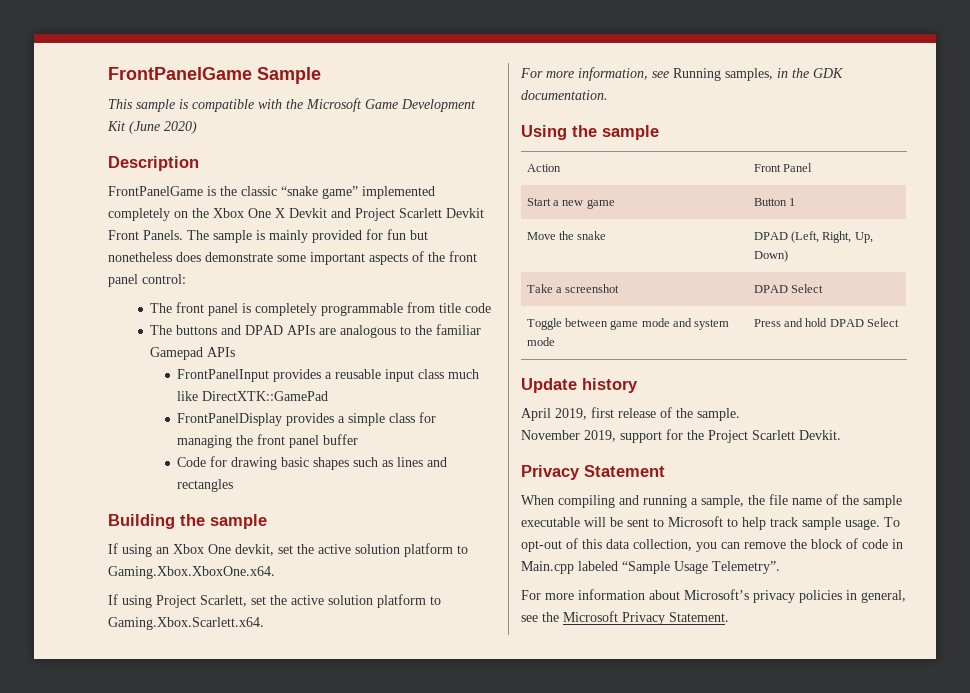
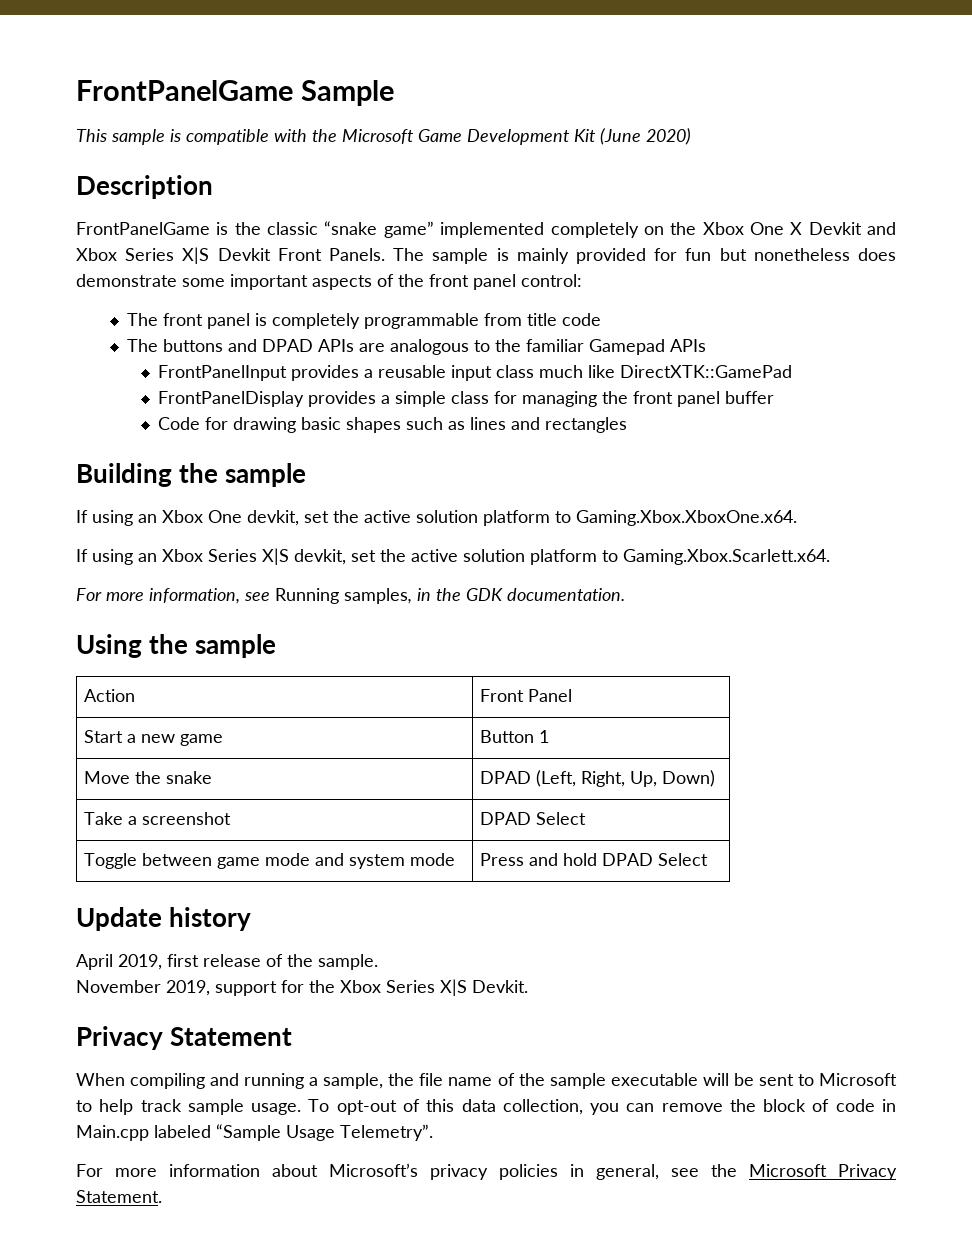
- FrontPanelGame is the classic “snake game” implemented completely on the Xbox One X Devkit and Project Scarlett Devkit Front Panels.
+ FrontPanelGame is the classic “snake game” implemented completely on the Xbox One X Devkit and Xbox Series X|S Devkit Front Panels.
- If using Project Scarlett, set the active solution platform to Gaming.Xbox.Scarlett.x64.
+ If using an Xbox Series X|S devkit, set the active solution platform to Gaming.Xbox.Scarlett.x64.
- November 2019, support for the Project Scarlett Devkit.
+ November 2019, support for the Xbox Series X|S Devkit.

